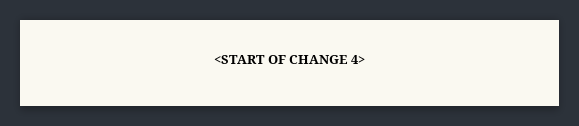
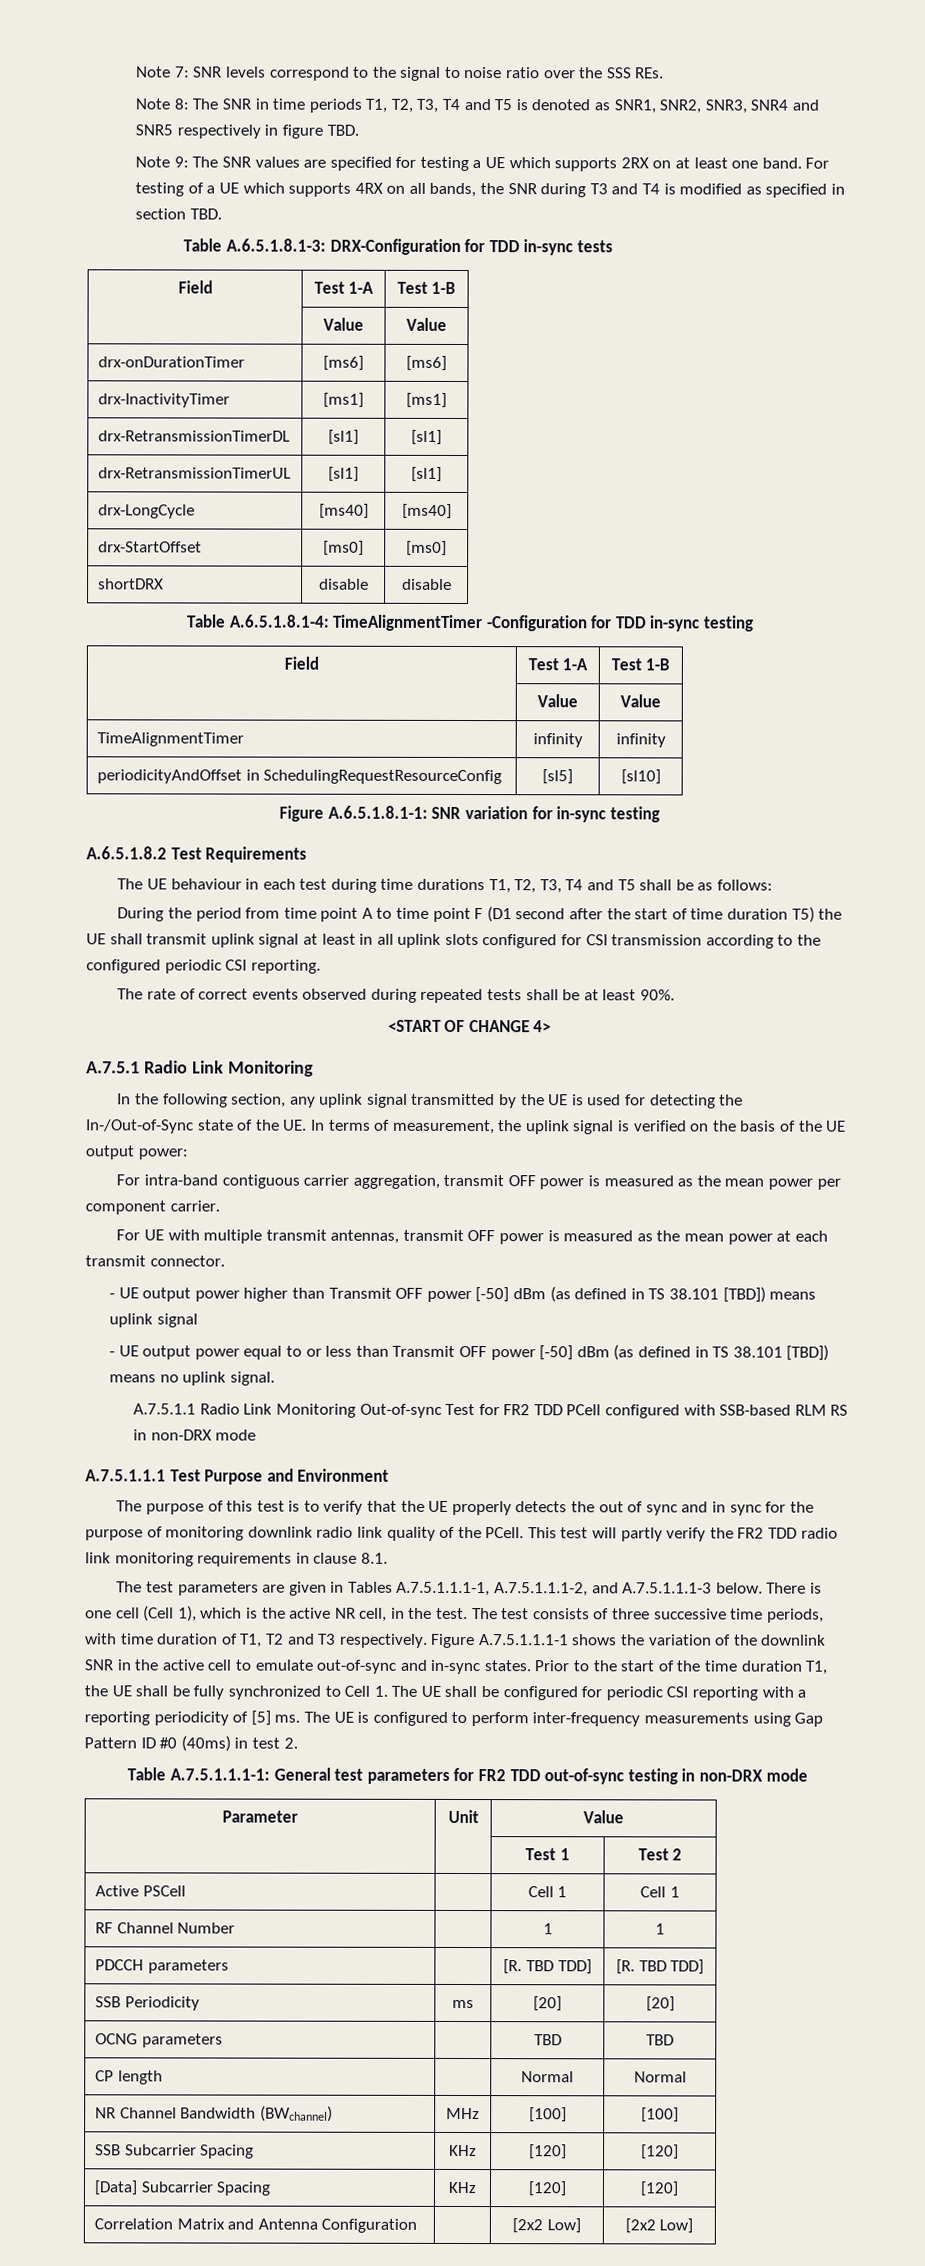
+ Note 7: SNR levels correspond to the signal to noise ratio over the SSS REs.
+ Note 8: The SNR in time periods T1, T2, T3, T4 and T5 is denoted as SNR1, SNR2, SNR3, SNR4 and SNR5 respectively in figure TBD.
+ Note 9: The SNR values are specified for testing a UE which supports 2RX on at least one band. For testing of a UE which supports 4RX on all bands, the SNR during T3 and T4 is modified as specified in section TBD.
+ Table A.6.5.1.8.1-3: DRX-Configuration for TDD in-sync tests
+ Field | Test 1-A | Test 1-B
+ | Value | Value
+ drx-onDurationTimer | [ms6] | [ms6]
+ drx-InactivityTimer | [ms1] | [ms1]
+ drx-RetransmissionTimerDL | [sl1] | [sl1]
+ drx-RetransmissionTimerUL | [sl1] | [sl1]
+ drx-LongCycle | [ms40] | [ms40]
+ drx-StartOffset | [ms0] | [ms0]
+ shortDRX | disable | disable
+ Table A.6.5.1.8.1-4: TimeAlignmentTimer -Configuration for TDD in-sync testing
+ Field | Test 1-A | Test 1-B
+ | Value | Value
+ TimeAlignmentTimer | infinity | infinity
+ periodicityAndOffset in SchedulingRequestResourceConfig | [sl5] | [sl10]
+ Figure A.6.5.1.8.1-1: SNR variation for in-sync testing
+ A.6.5.1.8.2 Test Requirements
+ The UE behaviour in each test during time durations T1, T2, T3, T4 and T5 shall be as follows:
+ During the period from time point A to time point F (D1 second after the start of time duration T5) the UE shall transmit uplink signal at least in all uplink slots configured for CSI transmission according to the configured periodic CSI reporting.
+ The rate of correct events observed during repeated tests shall be at least 90%.
  <START OF CHANGE 4>
+ A.7.5.1 Radio Link Monitoring
+ In the following section, any uplink signal transmitted by the UE is used for detecting the In-/Out-of-Sync state of the UE. In terms of measurement, the uplink signal is verified on the basis of the UE output power:
+ For intra-band contiguous carrier aggregation, transmit OFF power is measured as the mean power per component carrier.
+ For UE with multiple transmit antennas, transmit OFF power is measured as the mean power at each transmit connector.
+ - UE output power higher than Transmit OFF power [-50] dBm (as defined in TS 38.101 [TBD]) means uplink signal
+ - UE output power equal to or less than Transmit OFF power [-50] dBm (as defined in TS 38.101 [TBD]) means no uplink signal.
+ A.7.5.1.1 Radio Link Monitoring Out-of-sync Test for FR2 TDD PCell configured with SSB-based RLM RS in non-DRX mode
+ A.7.5.1.1.1 Test Purpose and Environment
+ The purpose of this test is to verify that the UE properly detects the out of sync and in sync for the purpose of monitoring downlink radio link quality of the PCell. This test will partly verify the FR2 TDD radio link monitoring requirements in clause 8.1.
+ The test parameters are given in Tables A.7.5.1.1.1-1, A.7.5.1.1.1-2, and A.7.5.1.1.1-3 below. There is one cell (Cell 1), which is the active NR cell, in the test. The test consists of three successive time periods, with time duration of T1, T2 and T3 respectively. Figure A.7.5.1.1.1-1 shows the variation of the downlink SNR in the active cell to emulate out-of-sync and in-sync states. Prior to the start of the time duration T1, the UE shall be fully synchronized to Cell 1. The UE shall be configured for periodic CSI reporting with a reporting periodicity of [5] ms. The UE is configured to perform inter-frequency measurements using Gap Pattern ID #0 (40ms) in test 2.
+ Table A.7.5.1.1.1-1: General test parameters for FR2 TDD out-of-sync testing in non-DRX mode
+ Parameter | Unit | Value
+ | | Test 1 | Test 2
+ Active PSCell | | Cell 1 | Cell 1
+ RF Channel Number | | 1 | 1
+ PDCCH parameters | | [R. TBD TDD] | [R. TBD TDD]
+ SSB Periodicity | ms | [20] | [20]
+ OCNG parameters | | TBD | TBD
+ CP length | | Normal | Normal
+ NR Channel Bandwidth (BWchannel) | MHz | [100] | [100]
+ SSB Subcarrier Spacing | KHz | [120] | [120]
+ [Data] Subcarrier Spacing | KHz | [120] | [120]
+ Correlation Matrix and Antenna Configuration | | [2x2 Low] | [2x2 Low]

